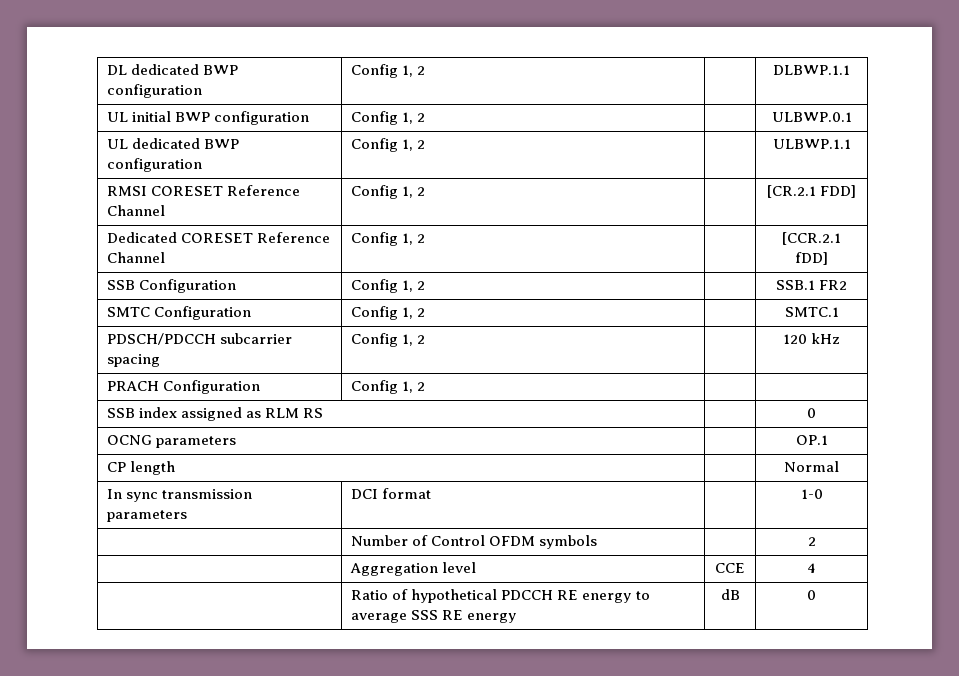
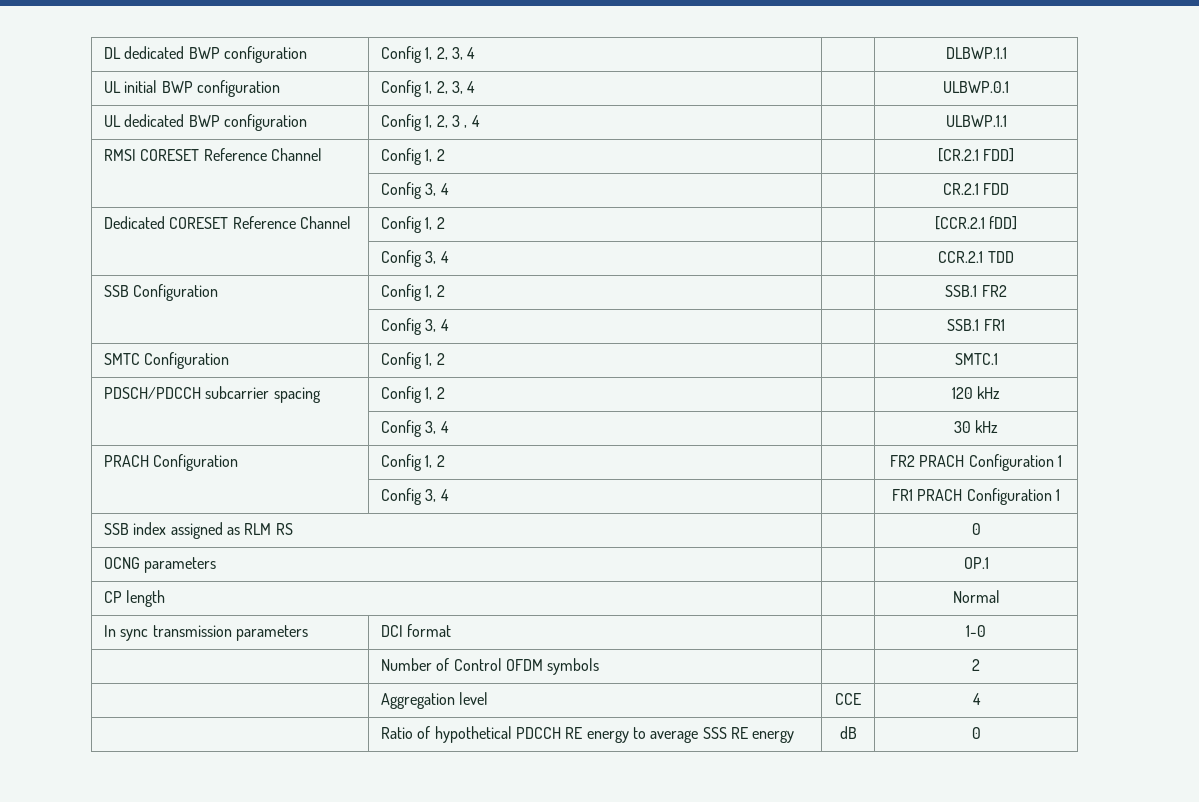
- DL dedicated BWP configuration | Config 1, 2 | | DLBWP.1.1
+ DL dedicated BWP configuration | Config 1, 2, 3, 4 | | DLBWP.1.1
- UL initial BWP configuration | Config 1, 2 | | ULBWP.0.1
+ UL initial BWP configuration | Config 1, 2, 3, 4 | | ULBWP.0.1
- UL dedicated BWP configuration | Config 1, 2 | | ULBWP.1.1
+ UL dedicated BWP configuration | Config 1, 2, 3 , 4 | | ULBWP.1.1
+ | Config 3, 4 | | CR.2.1 FDD
+ | Config 3, 4 | | CCR.2.1 TDD
+ | Config 3, 4 | | SSB.1 FR1
+ | Config 3, 4 | | 30 kHz
- PRACH Configuration | Config 1, 2 | |
+ PRACH Configuration | Config 1, 2 | | FR2 PRACH Configuration 1
+ | Config 3, 4 | | FR1 PRACH Configuration 1

